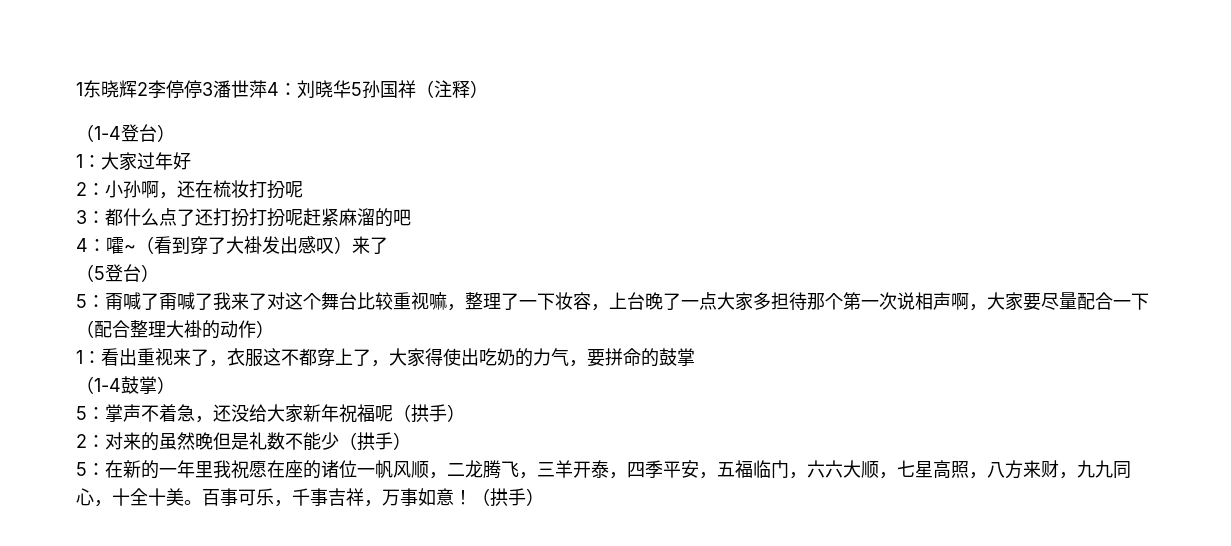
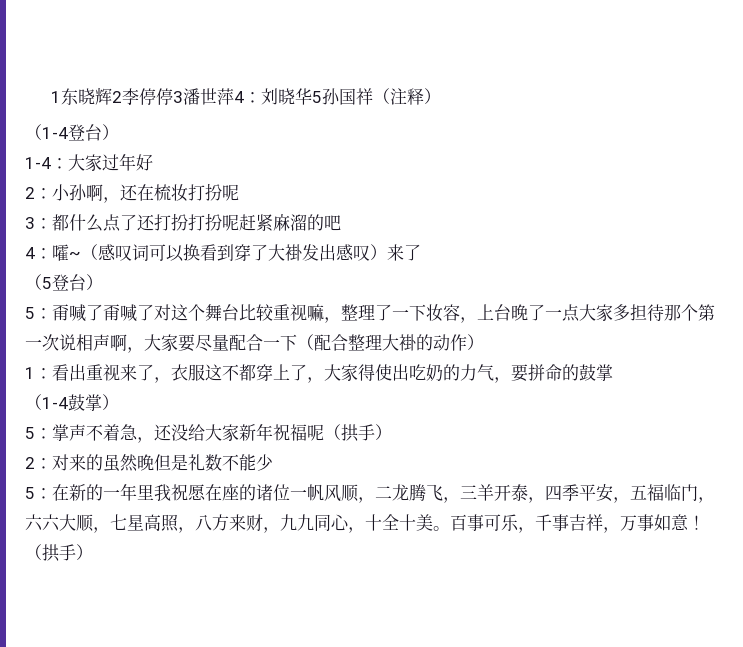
- 1：大家过年好
+ 1-4：大家过年好
- 4：嚯~（看到穿了大褂发出感叹）来了
+ 4：嚯~（感叹词可以换看到穿了大褂发出感叹）来了
- 5：甭喊了甭喊了我来了对这个舞台比较重视嘛，整理了一下妆容，上台晚了一点大家多担待那个第一次说相声啊，大家要尽量配合一下（配合整理大褂的动作）
+ 5：甭喊了甭喊了对这个舞台比较重视嘛，整理了一下妆容，上台晚了一点大家多担待那个第一次说相声啊，大家要尽量配合一下（配合整理大褂的动作）
- 2：对来的虽然晚但是礼数不能少（拱手）
+ 2：对来的虽然晚但是礼数不能少

